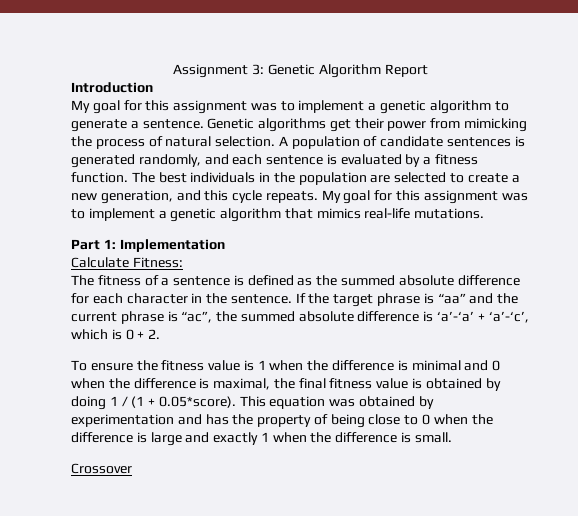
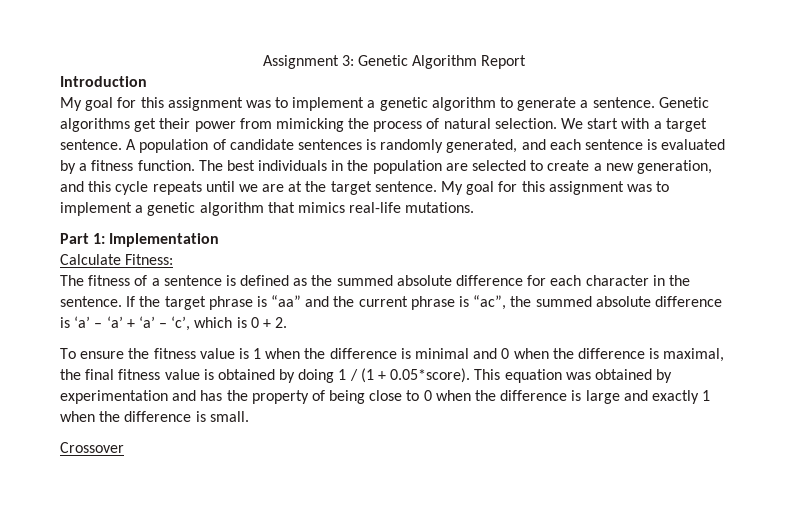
+ We start with a target sentence.
- A population of candidate sentences is generated randomly, and each sentence is evaluated by a fitness function.
+ A population of candidate sentences is randomly generated, and each sentence is evaluated by a fitness function.
- The best individuals in the population are selected to create a new generation, and this cycle repeats.
+ The best individuals in the population are selected to create a new generation, and this cycle repeats until we are at the target sentence.
- If the target phrase is “aa” and the current phrase is “ac”, the summed absolute difference is ‘a’-‘a’ + ‘a’-‘c’, which is 0 + 2.
+ If the target phrase is “aa” and the current phrase is “ac”, the summed absolute difference is ‘a’ – ‘a’ + ‘a’ – ‘c’, which is 0 + 2.

